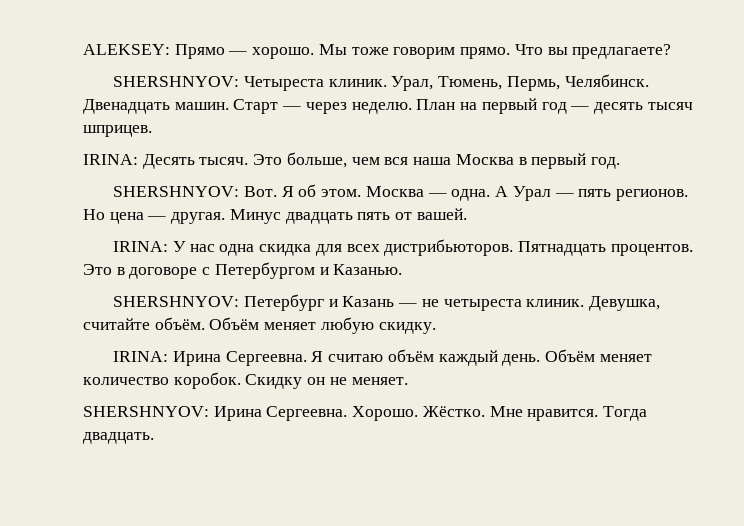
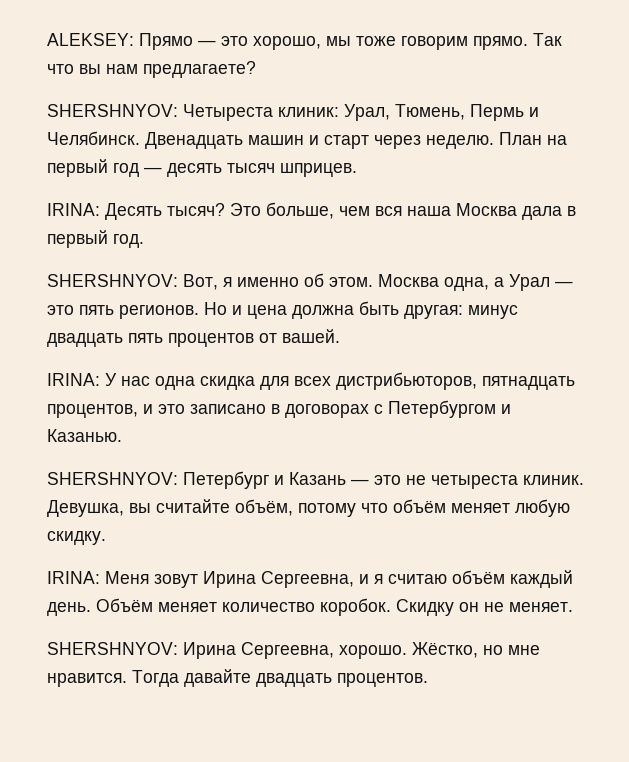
- ALEKSEY: Прямо — хорошо. Мы тоже говорим прямо. Что вы предлагаете?
+ ALEKSEY: Прямо — это хорошо, мы тоже говорим прямо. Так что вы нам предлагаете?
- SHERSHNYOV: Четыреста клиник. Урал, Тюмень, Пермь, Челябинск. Двенадцать машин. Старт — через неделю.
+ SHERSHNYOV: Четыреста клиник: Урал, Тюмень, Пермь и Челябинск. Двенадцать машин и старт через неделю.
- IRINA: Десять тысяч.
+ IRINA: Десять тысяч?
- Это больше, чем вся наша Москва в первый год.
+ Это больше, чем вся наша Москва дала в первый год.
- SHERSHNYOV: Вот. Я об этом. Москва — одна. А Урал — пять регионов.
+ SHERSHNYOV: Вот, я именно об этом. Москва одна, а Урал — это пять регионов.
- Но цена — другая. Минус двадцать пять от вашей.
+ Но и цена должна быть другая: минус двадцать пять процентов от вашей.
- IRINA: У нас одна скидка для всех дистрибьюторов. Пятнадцать процентов. Это в договоре с Петербургом и Казанью.
+ IRINA: У нас одна скидка для всех дистрибьюторов, пятнадцать процентов, и это записано в договорах с Петербургом и Казанью.
- SHERSHNYOV: Петербург и Казань — не четыреста клиник.
+ SHERSHNYOV: Петербург и Казань — это не четыреста клиник.
- Девушка, считайте объём. Объём меняет любую скидку.
- IRINA: Ирина Сергеевна. Я считаю объём каждый день.
+ Девушка, вы считайте объём, потому что объём меняет любую скидку.
+ IRINA: Меня зовут Ирина Сергеевна, и я считаю объём каждый день.
- SHERSHNYOV: Ирина Сергеевна. Хорошо. Жёстко. Мне нравится. Тогда двадцать.
+ SHERSHNYOV: Ирина Сергеевна, хорошо. Жёстко, но мне нравится. Тогда давайте двадцать процентов.

